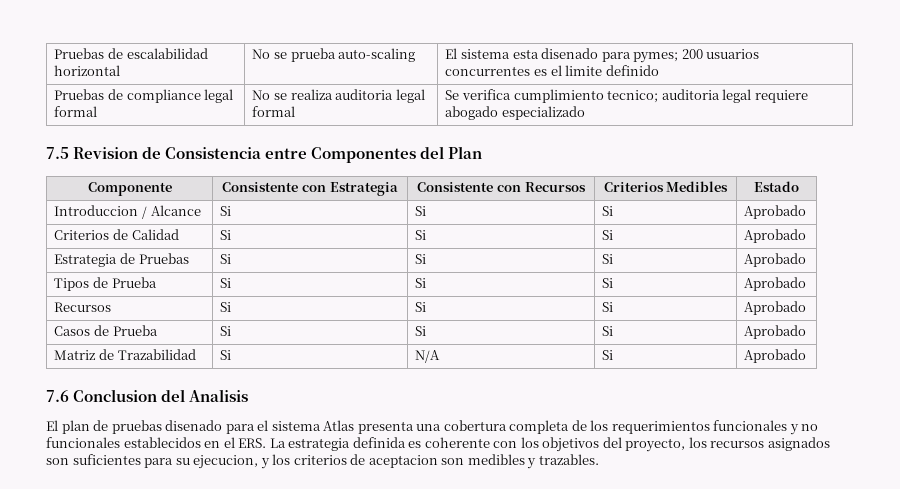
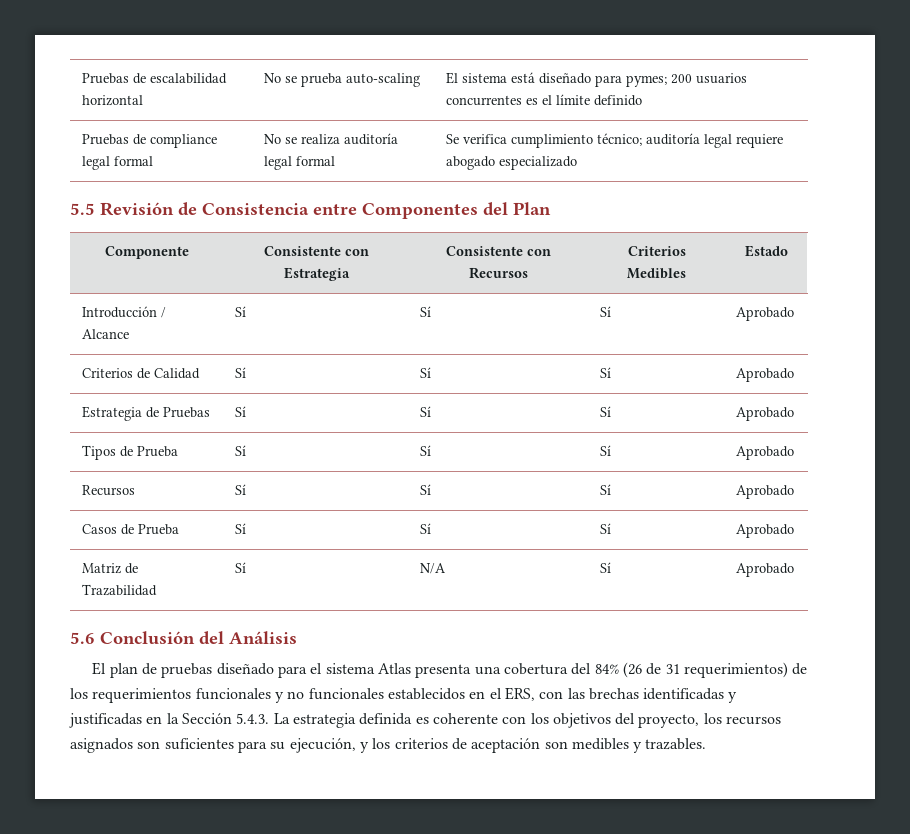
- Pruebas de escalabilidad horizontal | No se prueba auto-scaling | El sistema esta disenado para pymes; 200 usuarios concurrentes es el limite definido
+ Pruebas de escalabilidad horizontal | No se prueba auto-scaling | El sistema está diseñado para pymes; 200 usuarios concurrentes es el límite definido
- Pruebas de compliance legal formal | No se realiza auditoria legal formal | Se verifica cumplimiento tecnico; auditoria legal requiere abogado especializado
+ Pruebas de compliance legal formal | No se realiza auditoría legal formal | Se verifica cumplimiento técnico; auditoría legal requiere abogado especializado
- 7.5 Revision de Consistencia entre Componentes del Plan
+ 5.5 Revisión de Consistencia entre Componentes del Plan
- Introduccion / Alcance | Si | Si | Si | Aprobado
+ Introducción / Alcance | Sí | Sí | Sí | Aprobado
- Criterios de Calidad | Si | Si | Si | Aprobado
+ Criterios de Calidad | Sí | Sí | Sí | Aprobado
- Estrategia de Pruebas | Si | Si | Si | Aprobado
+ Estrategia de Pruebas | Sí | Sí | Sí | Aprobado
- Tipos de Prueba | Si | Si | Si | Aprobado
+ Tipos de Prueba | Sí | Sí | Sí | Aprobado
- Recursos | Si | Si | Si | Aprobado
+ Recursos | Sí | Sí | Sí | Aprobado
- Casos de Prueba | Si | Si | Si | Aprobado
+ Casos de Prueba | Sí | Sí | Sí | Aprobado
- Matriz de Trazabilidad | Si | N/A | Si | Aprobado
- 7.6 Conclusion del Analisis
+ Matriz de Trazabilidad | Sí | N/A | Sí | Aprobado
+ 5.6 Conclusión del Análisis
- El plan de pruebas disenado para el sistema Atlas presenta una cobertura completa de los requerimientos funcionales y no funcionales establecidos en el ERS. La estrategia definida es coherente con los objetivos del proyecto, los recursos asignados son suficientes para su ejecucion, y los criterios de aceptacion son medibles y trazables.
+ El plan de pruebas diseñado para el sistema Atlas presenta una cobertura del 84% (26 de 31 requerimientos) de los requerimientos funcionales y no funcionales establecidos en el ERS, con las brechas identificadas y justificadas en la Sección 5.4.3. La estrategia definida es coherente con los objetivos del proyecto, los recursos asignados son suficientes para su ejecución, y los criterios de aceptación son medibles y trazables.

